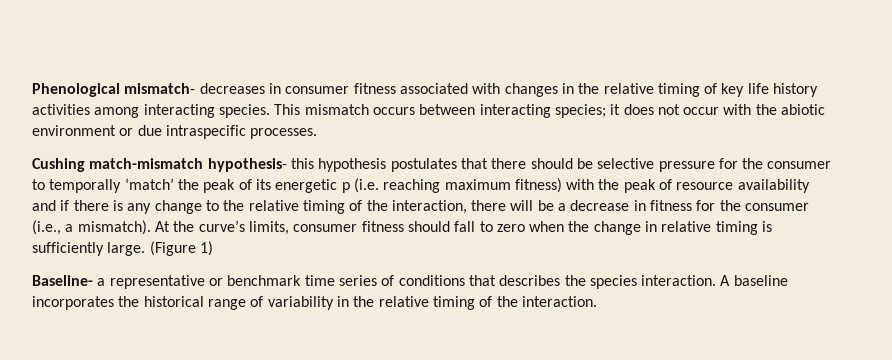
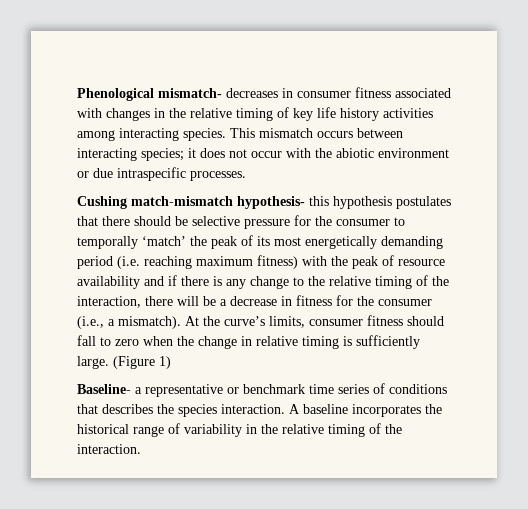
- Cushing match-mismatch hypothesis- this hypothesis postulates that there should be selective pressure for the consumer to temporally ‘match’ the peak of its energetic p (i.e. reaching maximum fitness) with the peak of resource availability and if there is any change to the relative timing of the interaction, there will be a decrease in fitness for the consumer (i.e., a mismatch).
+ Cushing match-mismatch hypothesis- this hypothesis postulates that there should be selective pressure for the consumer to temporally ‘match’ the peak of its most energetically demanding period (i.e. reaching maximum fitness) with the peak of resource availability and if there is any change to the relative timing of the interaction, there will be a decrease in fitness for the consumer (i.e., a mismatch).

